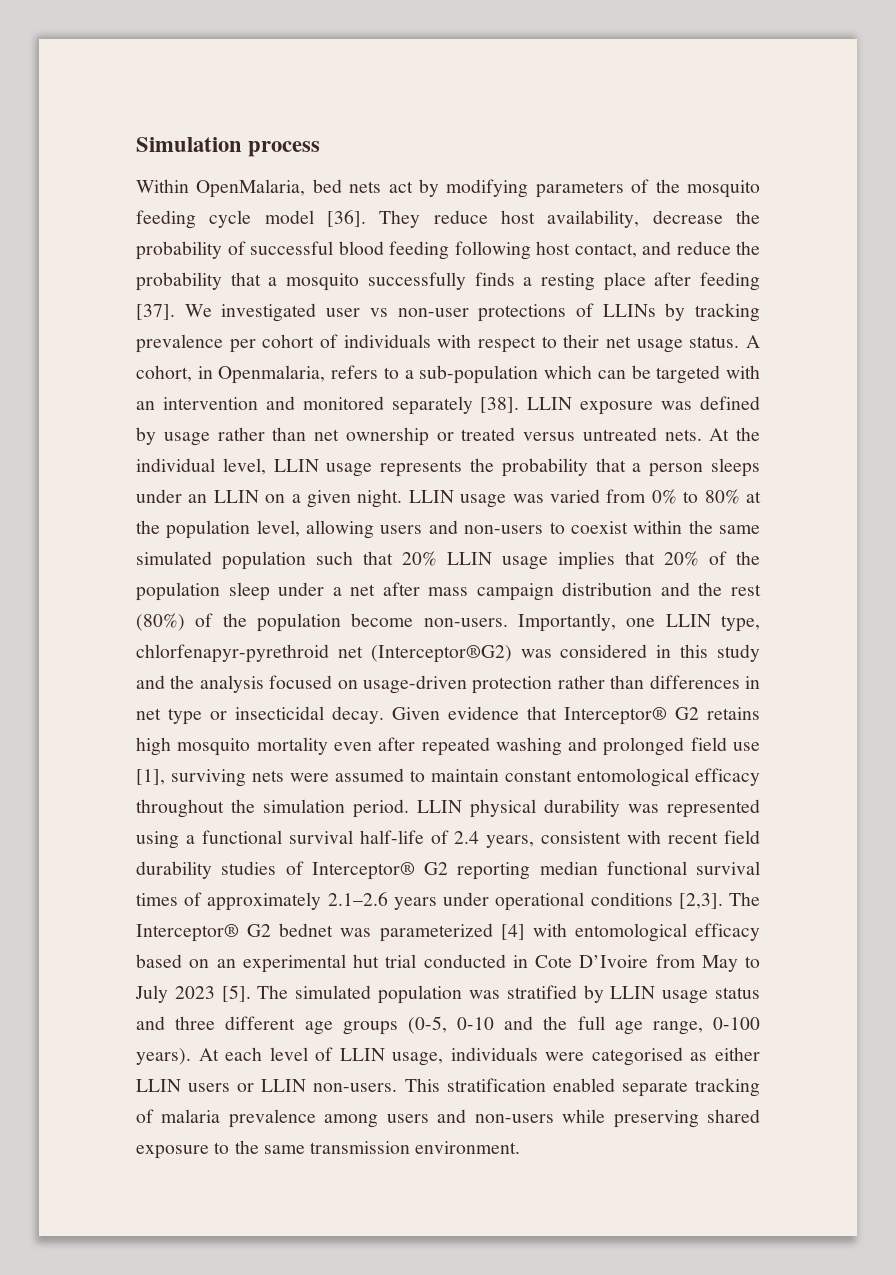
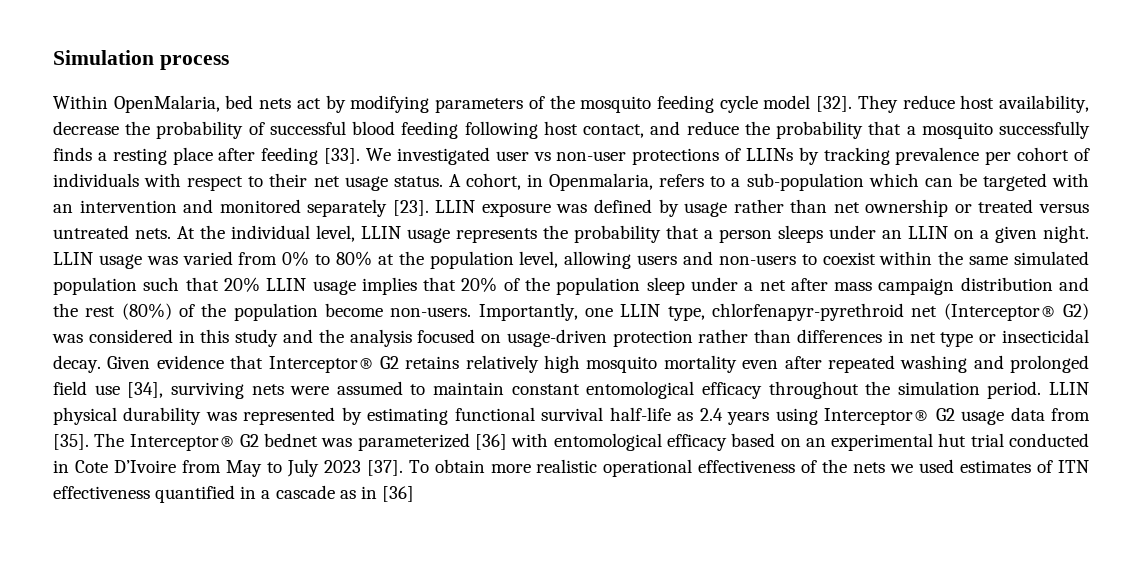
- Within OpenMalaria, bed nets act by modifying parameters of the mosquito feeding cycle model [36].
+ Within OpenMalaria, bed nets act by modifying parameters of the mosquito feeding cycle model [32].
- They reduce host availability, decrease the probability of successful blood feeding following host contact, and reduce the probability that a mosquito successfully finds a resting place after feeding [37].
+ They reduce host availability, decrease the probability of successful blood feeding following host contact, and reduce the probability that a mosquito successfully finds a resting place after feeding [33].
- A cohort, in Openmalaria, refers to a sub-population which can be targeted with an intervention and monitored separately [38].
+ A cohort, in Openmalaria, refers to a sub-population which can be targeted with an intervention and monitored separately [23].
- Importantly, one LLIN type, chlorfenapyr-pyrethroid net (Interceptor®G2) was considered in this study and the analysis focused on usage-driven protection rather than differences in net type or insecticidal decay.
+ Importantly, one LLIN type, chlorfenapyr-pyrethroid net (Interceptor® G2) was considered in this study and the analysis focused on usage-driven protection rather than differences in net type or insecticidal decay.
- Given evidence that Interceptor® G2 retains high mosquito mortality even after repeated washing and prolonged field use [1], surviving nets were assumed to maintain constant entomological efficacy throughout the simulation period.
+ Given evidence that Interceptor® G2 retains relatively high mosquito mortality even after repeated washing and prolonged field use [34], surviving nets were assumed to maintain constant entomological efficacy throughout the simulation period.
- LLIN physical durability was represented using a functional survival half-life of 2.4 years, consistent with recent field durability studies of Interceptor® G2 reporting median functional survival times of approximately 2.1–2.6 years under operational conditions [2,3].
+ LLIN physical durability was represented by estimating functional survival half-life as 2.4 years using Interceptor® G2 usage data from [35].
- The Interceptor® G2 bednet was parameterized [4] with entomological efficacy based on an experimental hut trial conducted in Cote D’Ivoire from May to July 2023 [5]. The simulated population was stratified by LLIN usage status and three different age groups (0-5, 0-10 and the full age range, 0-100 years). At each level of LLIN usage, individuals were categorised as either LLIN users or LLIN non-users. This stratification enabled separate tracking of malaria prevalence among users and non-users while preserving shared exposure to the same transmission environment.
+ The Interceptor® G2 bednet was parameterized [36] with entomological efficacy based on an experimental hut trial conducted in Cote D’Ivoire from May to July 2023 [37]. To obtain more realistic operational effectiveness of the nets we used estimates of ITN effectiveness quantified in a cascade as in [36]

